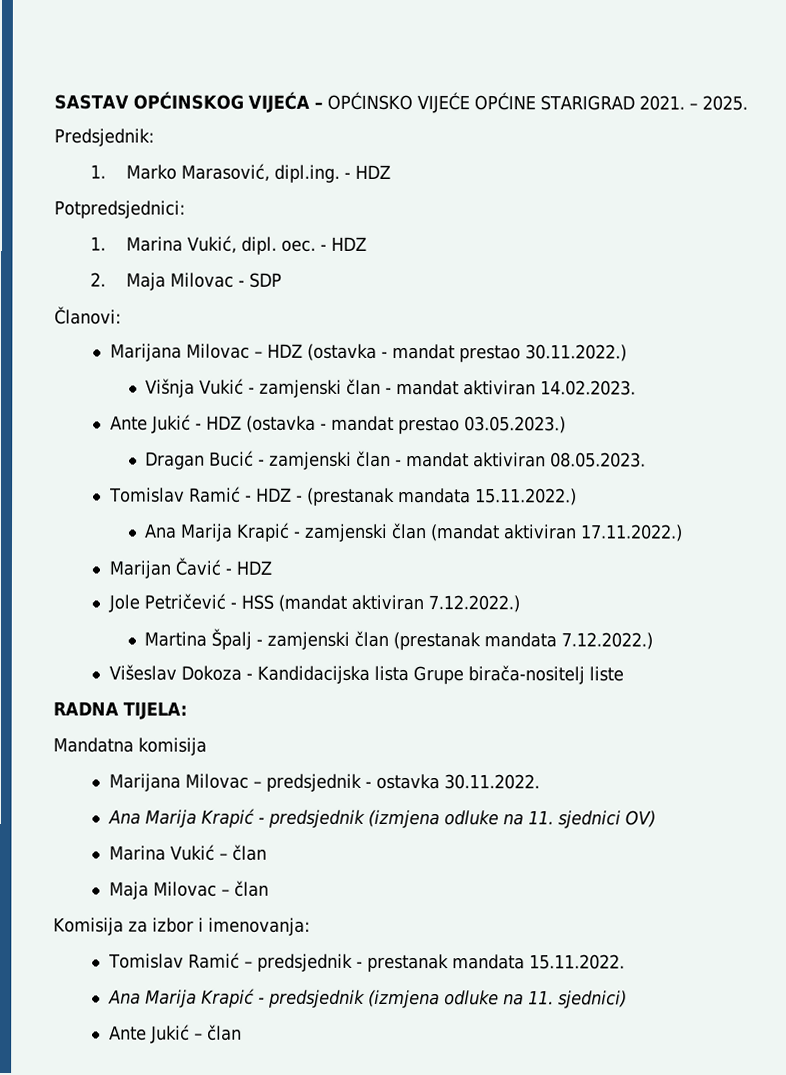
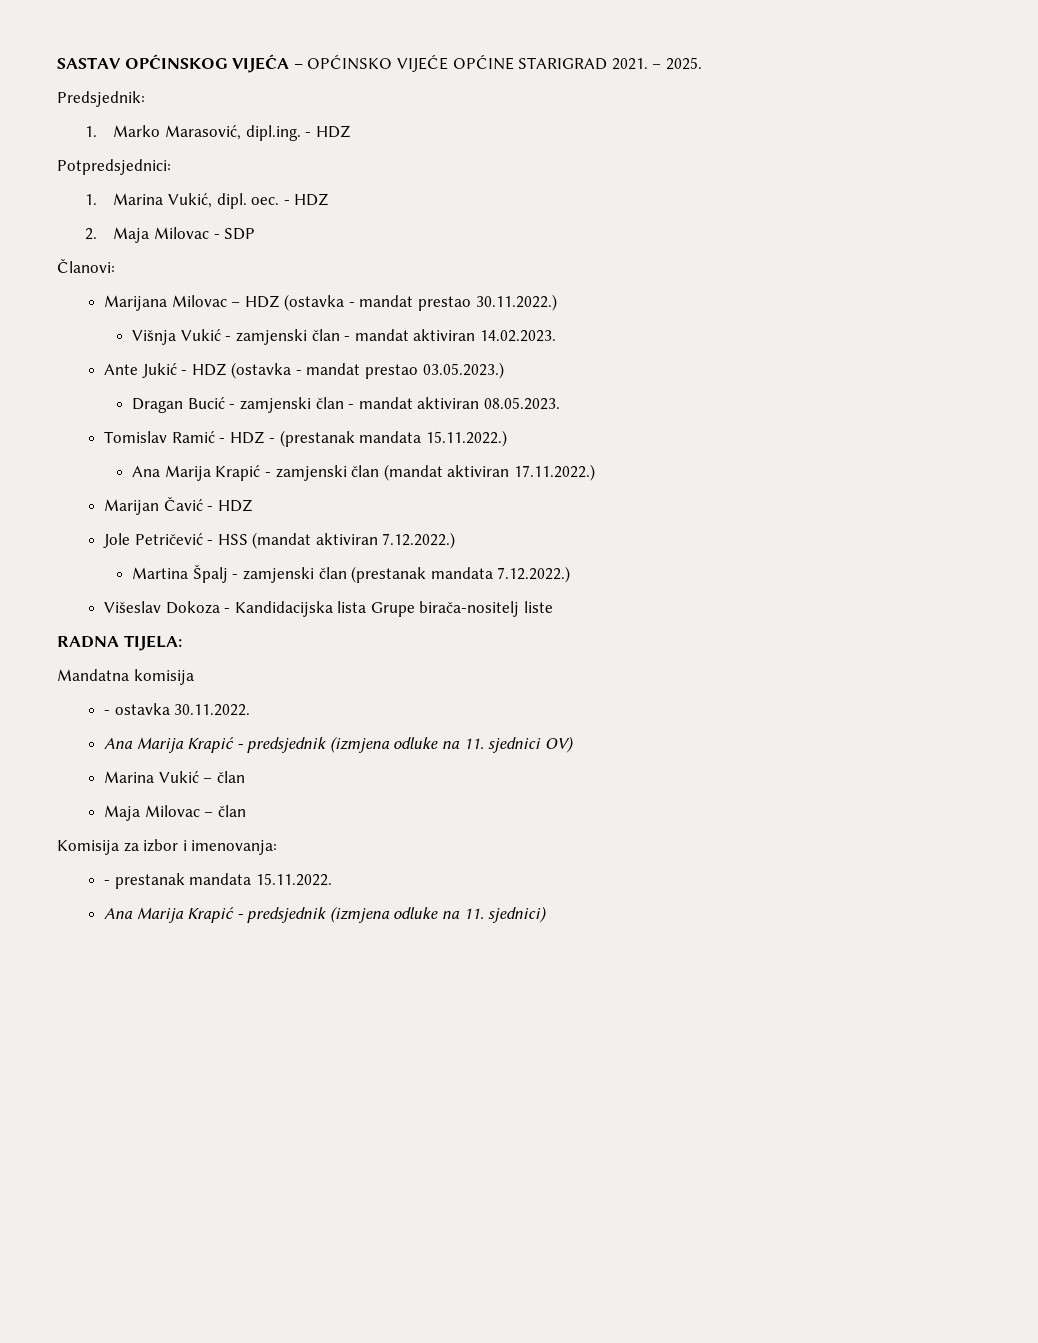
- Marijana Milovac – predsjednik - ostavka 30.11.2022.
+ - ostavka 30.11.2022.
- Tomislav Ramić – predsjednik - prestanak mandata 15.11.2022.
+ - prestanak mandata 15.11.2022.
- Ante Jukić – član

